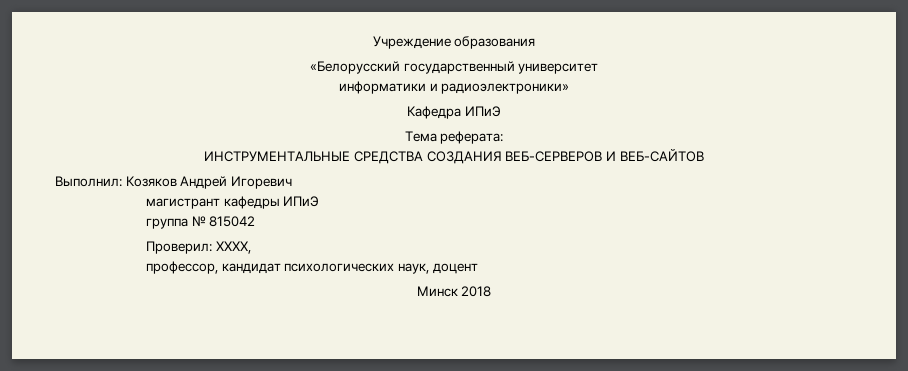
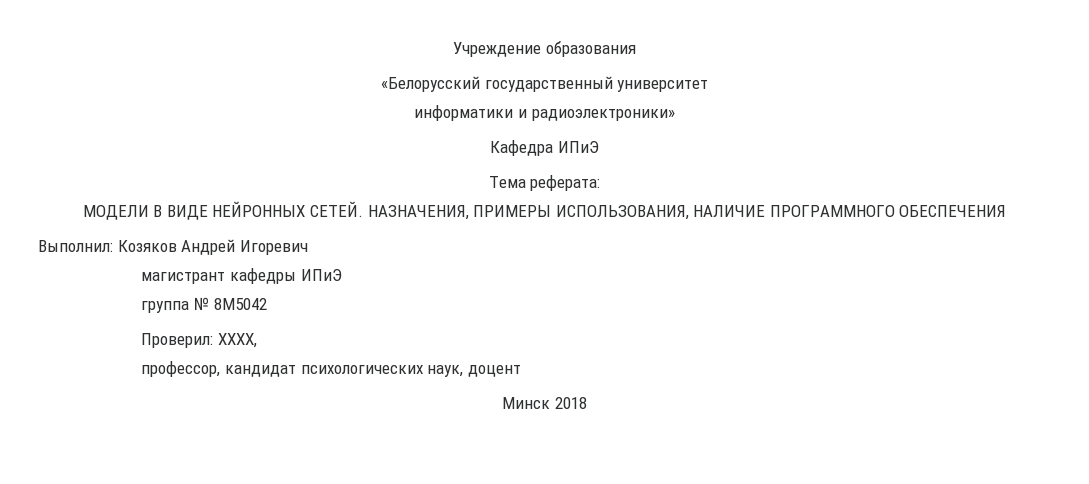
- ИНСТРУМЕНТАЛЬНЫЕ СРЕДСТВА СОЗДАНИЯ ВЕБ-СЕРВЕРОВ И ВЕБ-САЙТОВ
+ МОДЕЛИ В ВИДЕ НЕЙРОННЫХ СЕТЕЙ. НАЗНАЧЕНИЯ, ПРИМЕРЫ ИСПОЛЬЗОВАНИЯ, НАЛИЧИЕ ПРОГРАММНОГО ОБЕСПЕЧЕНИЯ
- группа № 815042
+ группа № 8М5042

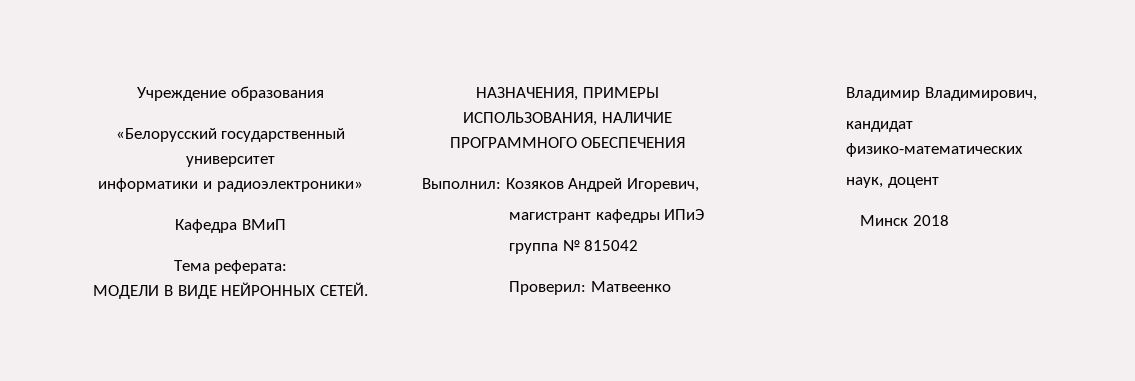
- Кафедра ИПиЭ
+ Кафедра ВМиП
- Выполнил: Козяков Андрей Игоревич
+ Выполнил: Козяков Андрей Игоревич,
- группа № 8М5042
+ группа № 815042
- Проверил: XXXX,
- профессор, кандидат психологических наук, доцент
+ Проверил: Матвеенко Владимир Владимирович,
+ кандидат физико-математических
+ наук, доцент

